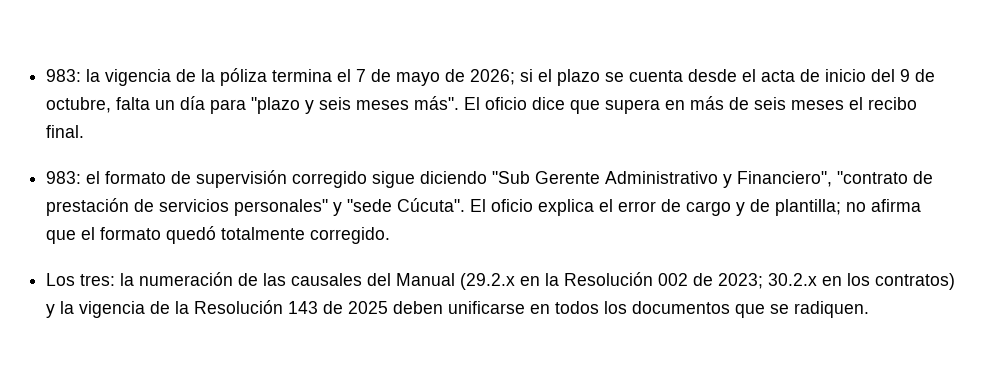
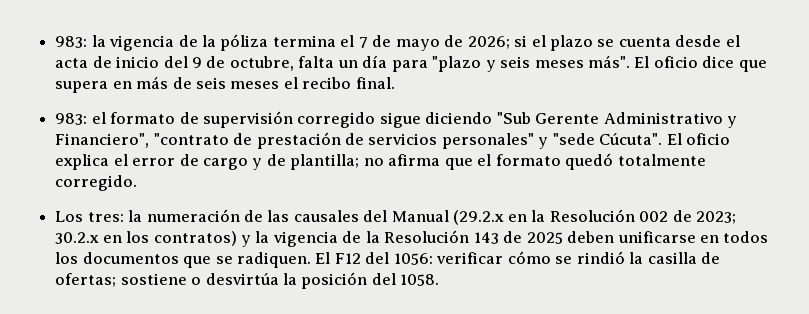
+ El F12 del 1056: verificar cómo se rindió la casilla de ofertas; sostiene o desvirtúa la posición del 1058.

